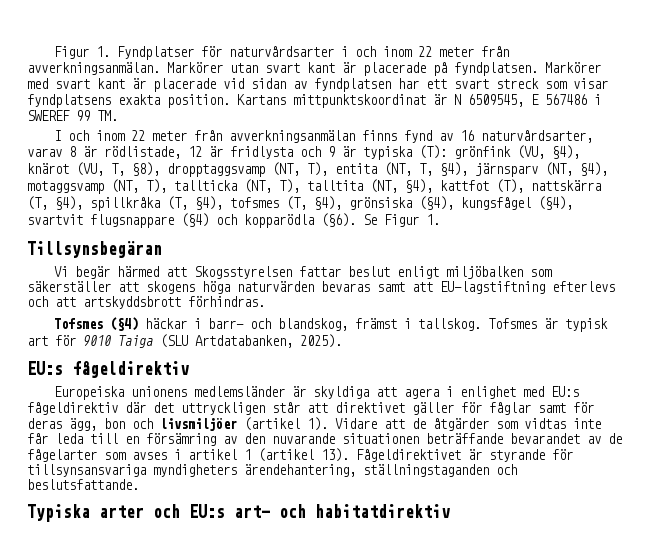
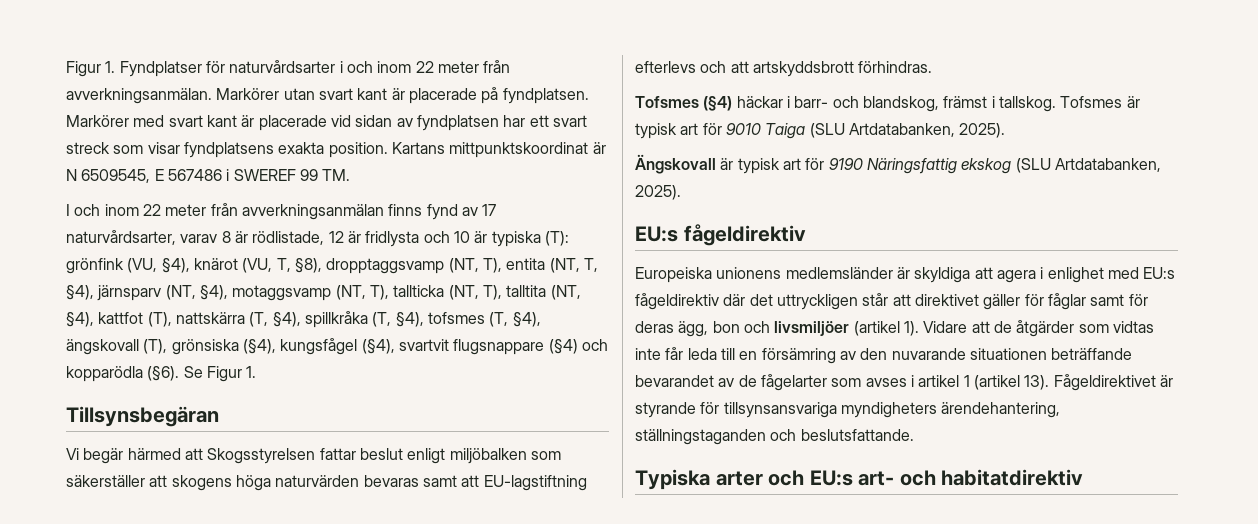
- I och inom 22 meter från avverkningsanmälan finns fynd av 16 naturvårdsarter, varav 8 är rödlistade, 12 är fridlysta och 9 är typiska (T):
+ I och inom 22 meter från avverkningsanmälan finns fynd av 17 naturvårdsarter, varav 8 är rödlistade, 12 är fridlysta och 10 är typiska (T):
- grönfink (VU, §4), knärot (VU, T, §8), dropptaggsvamp (NT, T), entita (NT, T, §4), järnsparv (NT, §4), motaggsvamp (NT, T), tallticka (NT, T), talltita (NT, §4), kattfot (T), nattskärra (T, §4), spillkråka (T, §4), tofsmes (T, §4), grönsiska (§4), kungsfågel (§4), svartvit flugsnappare (§4) och kopparödla (§6).
+ grönfink (VU, §4), knärot (VU, T, §8), dropptaggsvamp (NT, T), entita (NT, T, §4), järnsparv (NT, §4), motaggsvamp (NT, T), tallticka (NT, T), talltita (NT, §4), kattfot (T), nattskärra (T, §4), spillkråka (T, §4), tofsmes (T, §4), ängskovall (T), grönsiska (§4), kungsfågel (§4), svartvit flugsnappare (§4) och kopparödla (§6).
+ Ängskovall är typisk art för 9190 Näringsfattig ekskog (SLU Artdatabanken, 2025).

